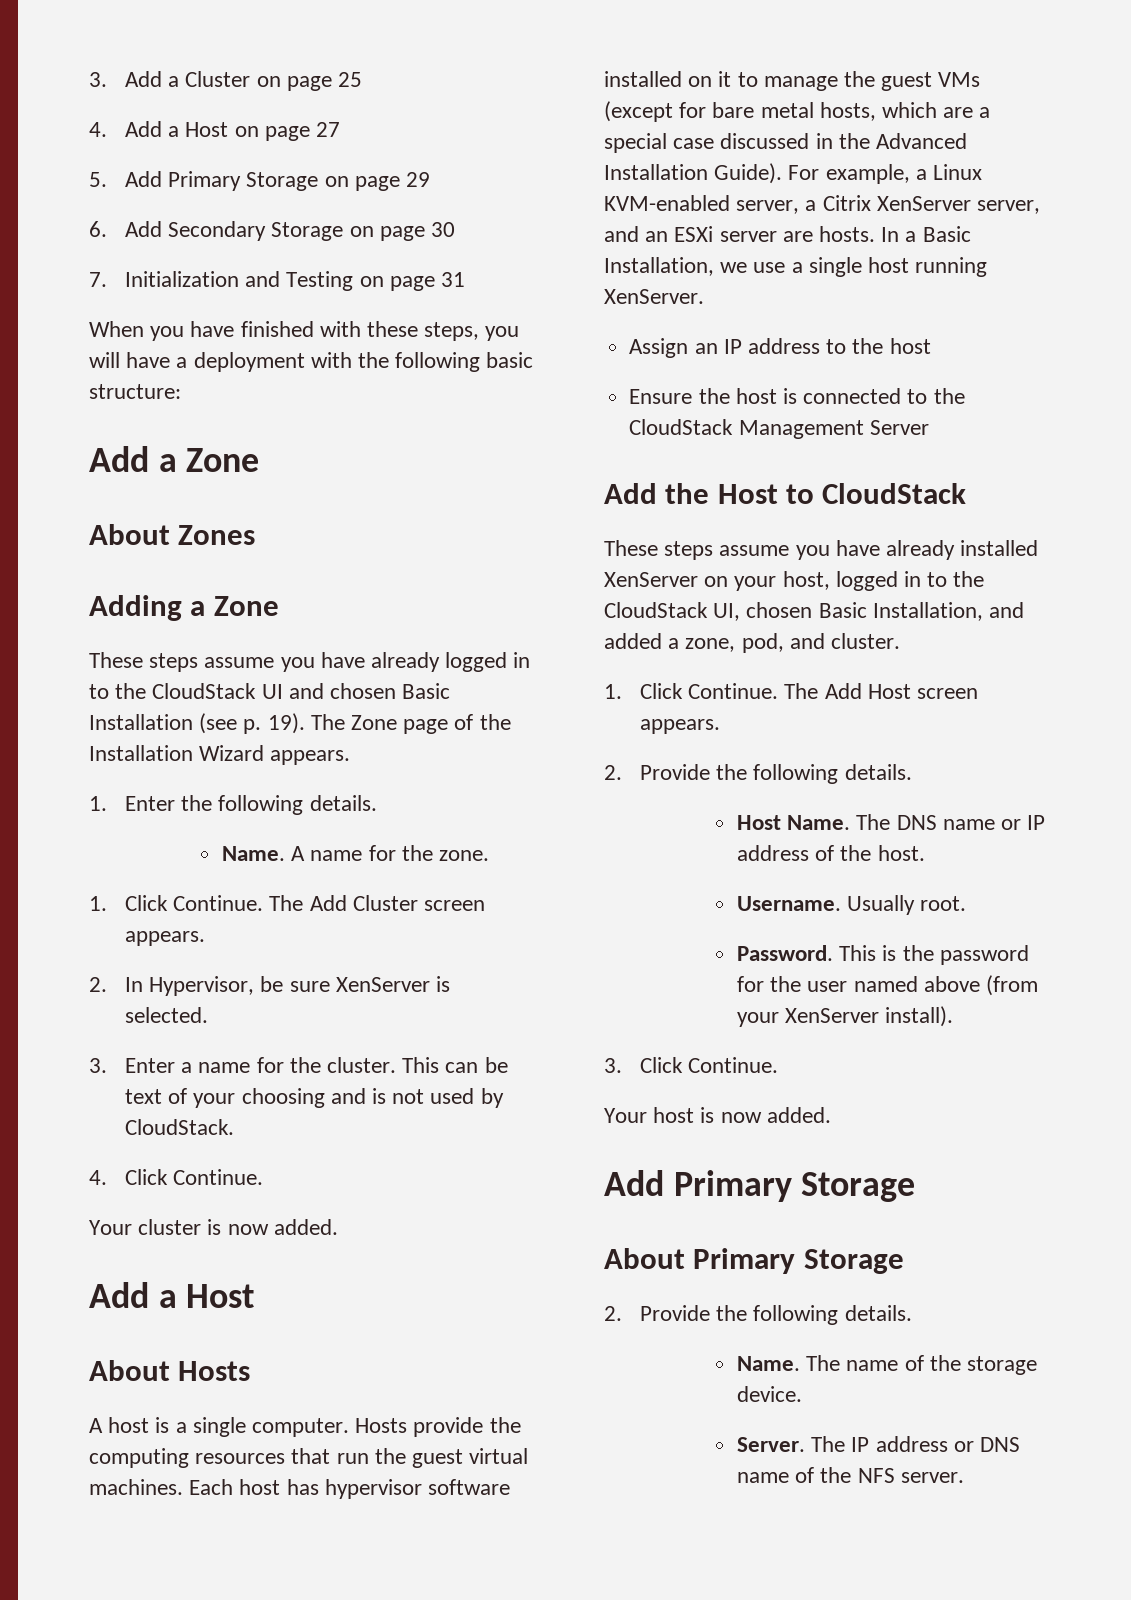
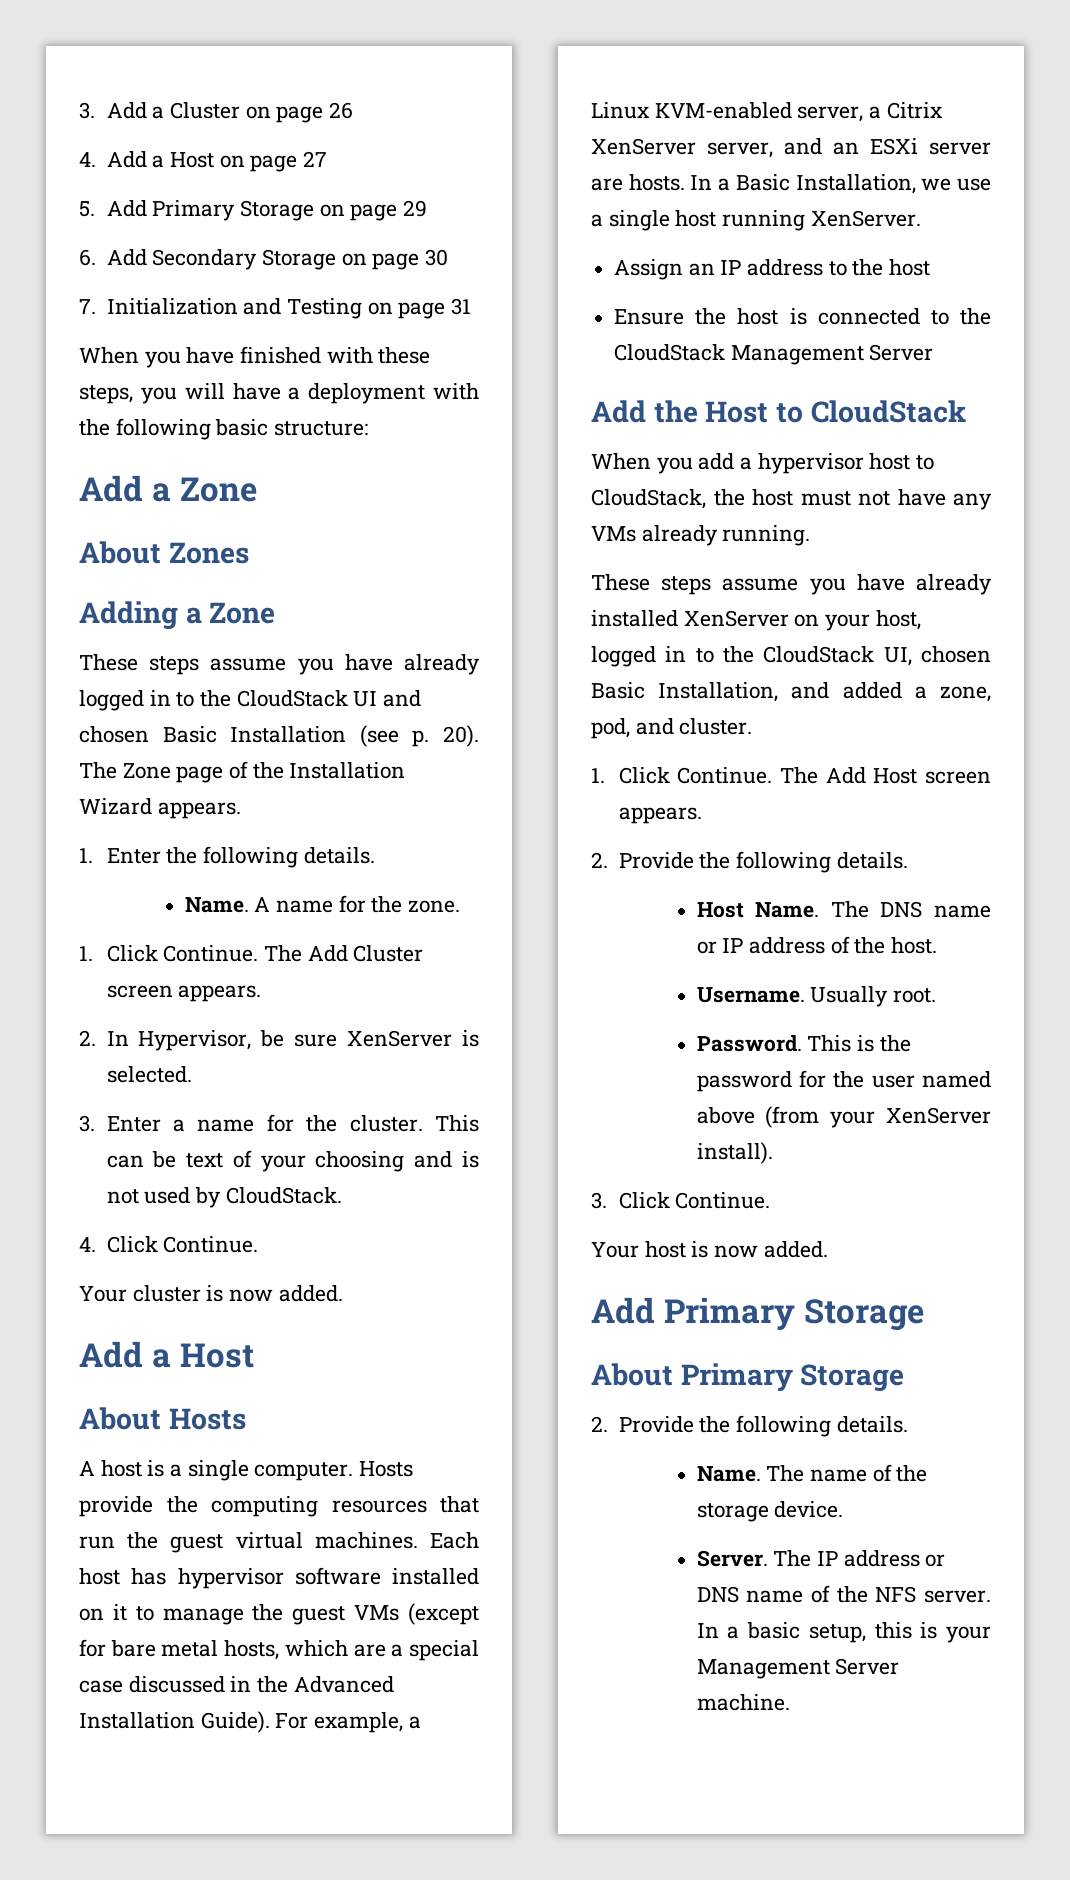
- 3. Add a Cluster on page 25
+ 3. Add a Cluster on page 26
- These steps assume you have already logged in to the CloudStack UI and chosen Basic Installation (see p. 19).
+ These steps assume you have already logged in to the CloudStack UI and chosen Basic Installation (see p. 20).
+ When you add a hypervisor host to CloudStack, the host must not have any VMs already running.
+ In a basic setup, this is your Management Server machine.

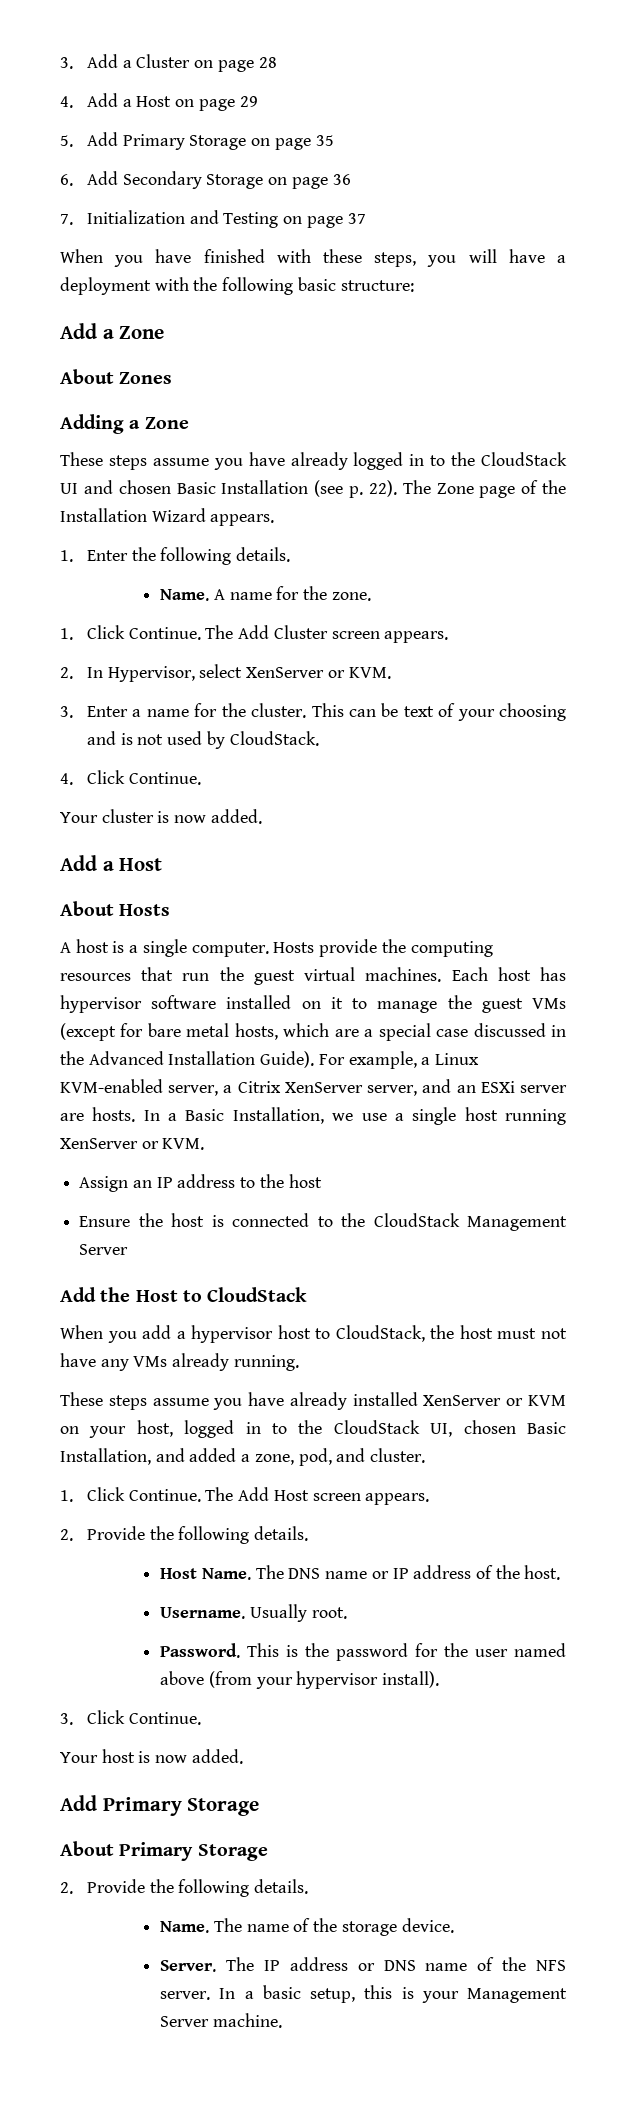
- 3. Add a Cluster on page 26
+ 3. Add a Cluster on page 28
- 4. Add a Host on page 27
+ 4. Add a Host on page 29
- 5. Add Primary Storage on page 29
+ 5. Add Primary Storage on page 35
- 6. Add Secondary Storage on page 30
+ 6. Add Secondary Storage on page 36
- 7. Initialization and Testing on page 31
+ 7. Initialization and Testing on page 37
- These steps assume you have already logged in to the CloudStack UI and chosen Basic Installation (see p. 20).
+ These steps assume you have already logged in to the CloudStack UI and chosen Basic Installation (see p. 22).
- 2. In Hypervisor, be sure XenServer is selected.
+ 2. In Hypervisor, select XenServer or KVM.
- In a Basic Installation, we use a single host running XenServer.
+ In a Basic Installation, we use a single host running XenServer or KVM.
- These steps assume you have already installed XenServer on your host, logged in to the CloudStack UI, chosen Basic Installation, and added a zone, pod, and cluster.
+ These steps assume you have already installed XenServer or KVM on your host, logged in to the CloudStack UI, chosen Basic Installation, and added a zone, pod, and cluster.
- This is the password for the user named above (from your XenServer install).
+ This is the password for the user named above (from your hypervisor install).

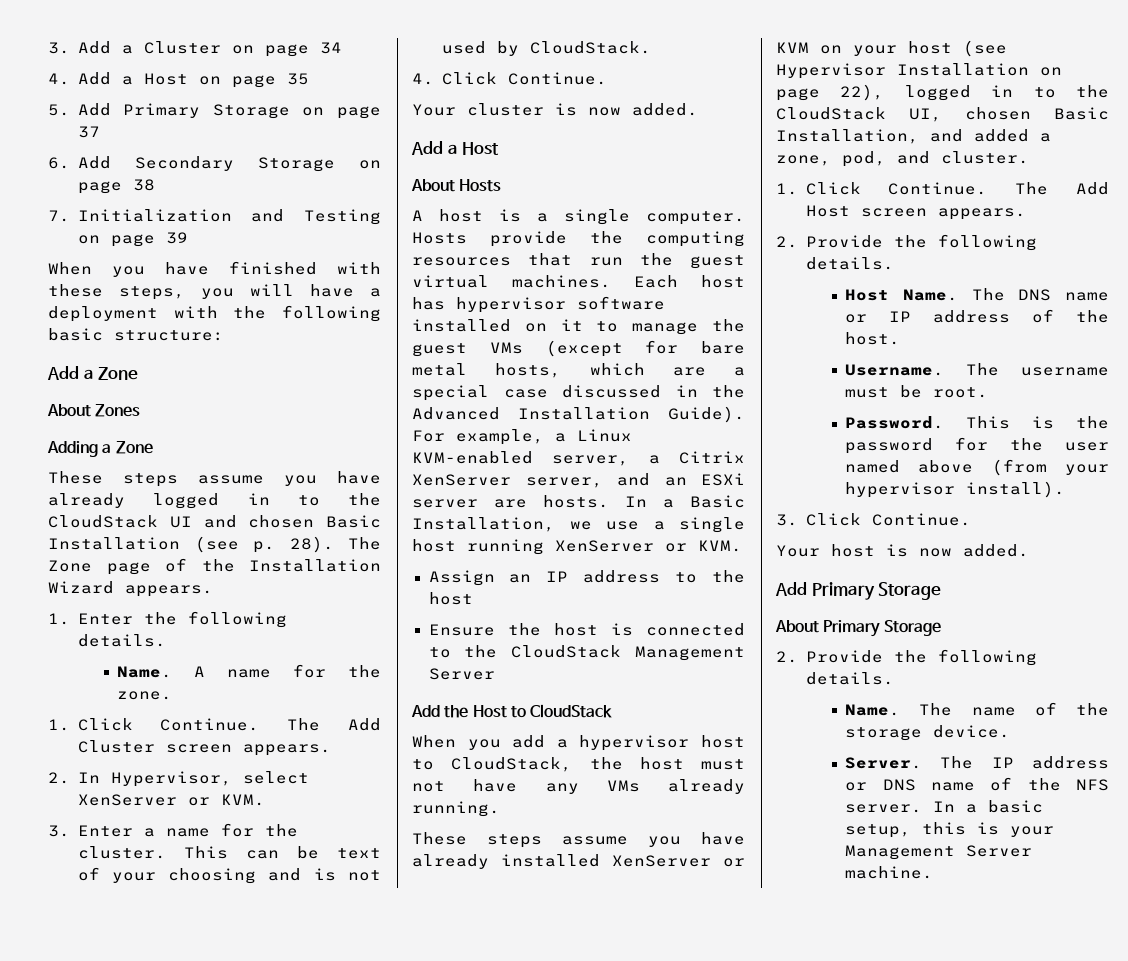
- 3. Add a Cluster on page 28
+ 3. Add a Cluster on page 34
- 4. Add a Host on page 29
+ 4. Add a Host on page 35
- 5. Add Primary Storage on page 35
+ 5. Add Primary Storage on page 37
- 6. Add Secondary Storage on page 36
+ 6. Add Secondary Storage on page 38
- 7. Initialization and Testing on page 37
+ 7. Initialization and Testing on page 39
- These steps assume you have already logged in to the CloudStack UI and chosen Basic Installation (see p. 22).
+ These steps assume you have already logged in to the CloudStack UI and chosen Basic Installation (see p. 28).
- These steps assume you have already installed XenServer or KVM on your host, logged in to the CloudStack UI, chosen Basic Installation, and added a zone, pod, and cluster.
+ These steps assume you have already installed XenServer or KVM on your host (see Hypervisor Installation on page 22), logged in to the CloudStack UI, chosen Basic Installation, and added a zone, pod, and cluster.
- Usually root.
+ The username must be root.

